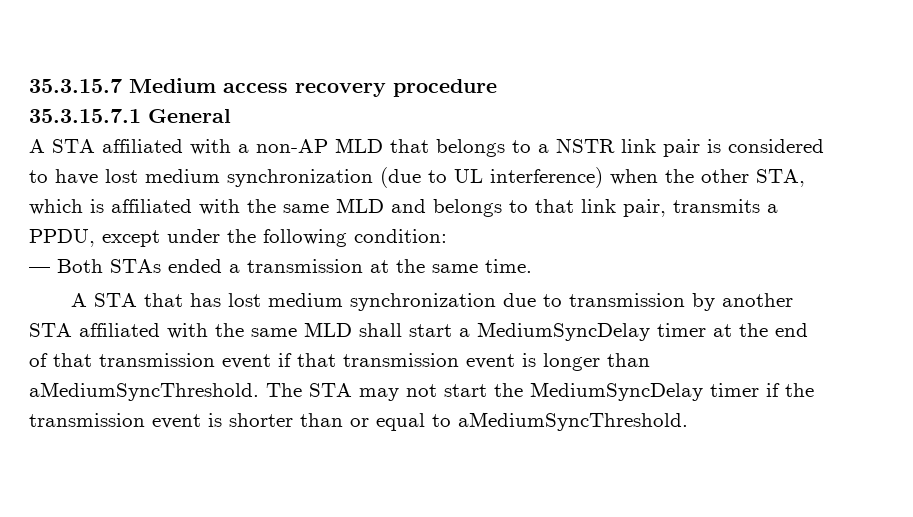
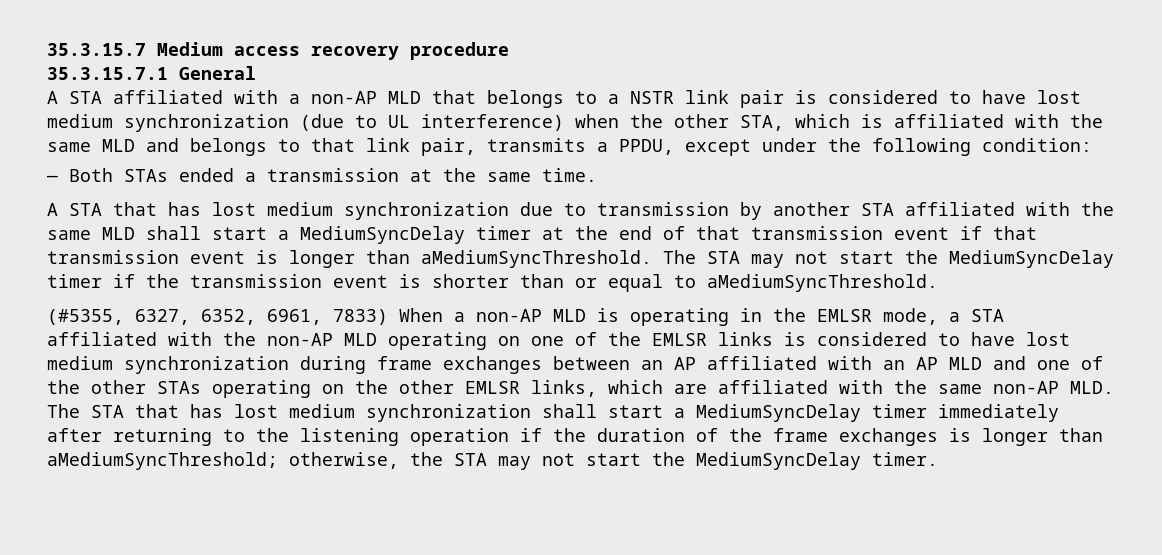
+ (#5355, 6327, 6352, 6961, 7833) When a non-AP MLD is operating in the EMLSR mode, a STA affiliated with the non-AP MLD operating on one of the EMLSR links is considered to have lost medium synchronization during frame exchanges between an AP affiliated with an AP MLD and one of the other STAs operating on the other EMLSR links, which are affiliated with the same non-AP MLD. The STA that has lost medium synchronization shall start a MediumSyncDelay timer immediately after returning to the listening operation if the duration of the frame exchanges is longer than aMediumSyncThreshold; otherwise, the STA may not start the MediumSyncDelay timer.

